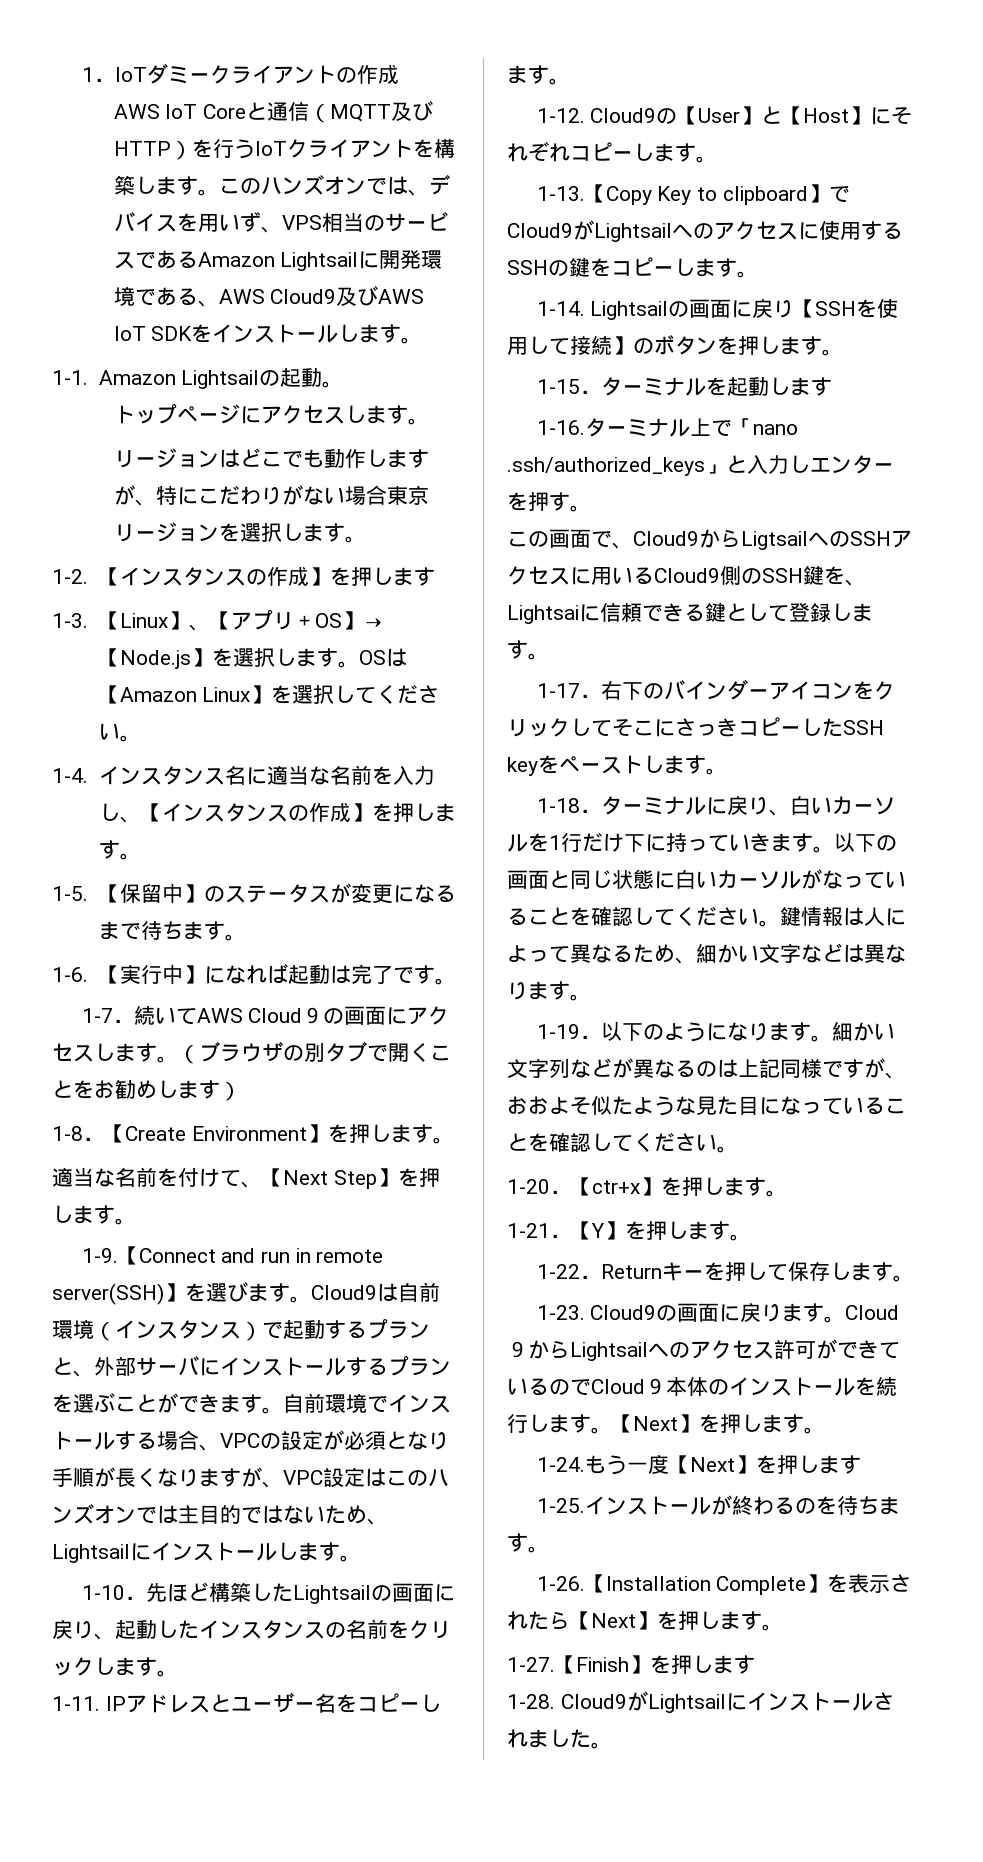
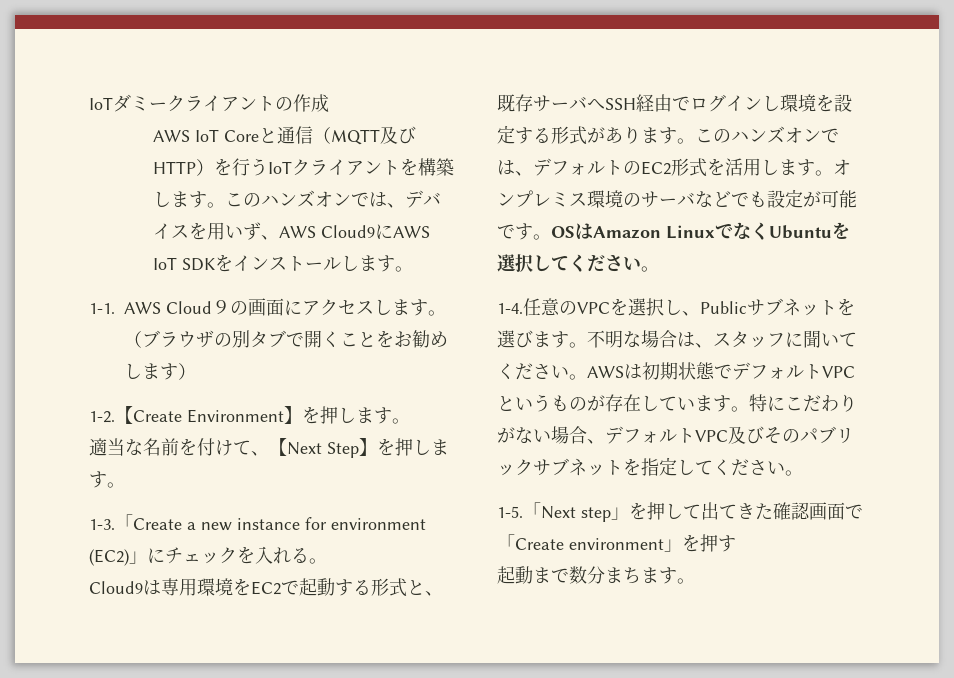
- 1．IoTダミークライアントの作成
+ IoTダミークライアントの作成
- このハンズオンでは、デバイスを用いず、VPS相当のサービスであるAmazon Lightsailに開発環境である、AWS Cloud9及びAWS IoT SDKをインストールします。
+ このハンズオンでは、デバイスを用いず、AWS Cloud9にAWS IoT SDKをインストールします。
- Amazon Lightsailの起動。
- トップページにアクセスします。
- リージョンはどこでも動作しますが、特にこだわりがない場合東京リージョンを選択します。
- 1-2.【インスタンスの作成】を押します
- 1-3.【Linux】、【アプリ＋OS】→【Node.js】を選択します。OSは【Amazon Linux】を選択してください。
- 1-4.インスタンス名に適当な名前を入力し、【インスタンスの作成】を押します。
- 1-5.【保留中】のステータスが変更になるまで待ちます。
- 1-6.【実行中】になれば起動は完了です。
- 1-7．続いてAWS Cloud９の画面にアクセスします。
+ AWS Cloud９の画面にアクセスします。
- 1-8．【Create Environment】を押します。
+ 1-2.【Create Environment】を押します。
- 1-9.【Connect and run in remote server(SSH)】を選びます。Cloud9は自前環境（インスタンス）で起動するプランと、外部サーバにインストールするプランを選ぶことができます。自前環境でインストールする場合、VPCの設定が必須となり手順が長くなりますが、VPC設定はこのハンズオンでは主目的ではないため、Lightsailにインストールします。
- 1-10．先ほど構築したLightsailの画面に戻り、起動したインスタンスの名前をクリックします。
- 1-11. IPアドレスとユーザー名をコピーします。
- 1-12. Cloud9の【User】と【Host】にそれぞれコピーします。
- 1-13.【Copy Key to clipboard】でCloud9がLightsailへのアクセスに使用するSSHの鍵をコピーします。
- 1-14. Lightsailの画面に戻り【SSHを使用して接続】のボタンを押します。
- 1-15．ターミナルを起動します
- 1-16.ターミナル上で「nano .ssh/authorized_keys」と入力しエンターを押す。
- この画面で、Cloud9からLigtsailへのSSHアクセスに用いるCloud9側のSSH鍵を、Lightsaiに信頼できる鍵として登録します。
- 1-17．右下のバインダーアイコンをクリックしてそこにさっきコピーしたSSH keyをペーストします。
- 1-18．ターミナルに戻り、白いカーソルを1行だけ下に持っていきます。以下の画面と同じ状態に白いカーソルがなっていることを確認してください。鍵情報は人によって異なるため、細かい文字などは異なります。
- 1-19．以下のようになります。細かい文字列などが異なるのは上記同様ですが、おおよそ似たような見た目になっていることを確認してください。
- 1-20．【ctr+x】を押します。
- 1-21．【Y】を押します。
- 1-22．Returnキーを押して保存します。
- 1-23. Cloud9の画面に戻ります。Cloud９からLightsailへのアクセス許可ができているのでCloud９本体のインストールを続行します。【Next】を押します。
- 1-24.もう一度【Next】を押します
- 1-25.インストールが終わるのを待ちます。
- 1-26.【Installation Complete】を表示されたら【Next】を押します。
- 1-27.【Finish】を押します
- 1-28. Cloud9がLightsailにインストールされました。
+ 1-3.「Create a new instance for environment (EC2)」にチェックを入れる。
+ Cloud9は専用環境をEC2で起動する形式と、既存サーバへSSH経由でログインし環境を設定する形式があります。このハンズオンでは、デフォルトのEC2形式を活用します。オンプレミス環境のサーバなどでも設定が可能です。OSはAmazon LinuxでなくUbuntuを選択してください。
+ 1-4.任意のVPCを選択し、Publicサブネットを選びます。不明な場合は、スタッフに聞いてください。AWSは初期状態でデフォルトVPCというものが存在しています。特にこだわりがない場合、デフォルトVPC及びそのパブリックサブネットを指定してください。
+ 1-5.「Next step」を押して出てきた確認画面で「Create environment」を押す
+ 起動まで数分まちます。

